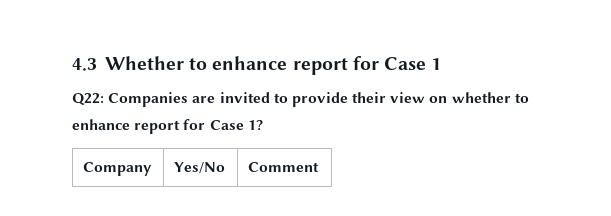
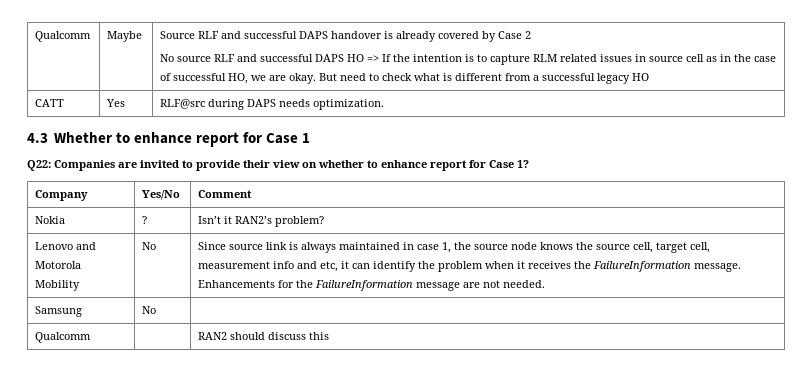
+ Qualcomm | Maybe | Source RLF and successful DAPS handover is already covered by Case 2
+ No source RLF and successful DAPS HO => If the intention is to capture RLM related issues in source cell as in the case of successful HO, we are okay. But need to check what is different from a successful legacy HO
+ CATT | Yes | RLF@src during DAPS needs optimization.
+ Nokia | ? | Isn’t it RAN2’s problem?
+ Lenovo and Motorola Mobility | No | Since source link is always maintained in case 1, the source node knows the source cell, target cell, measurement info and etc, it can identify the problem when it receives the FailureInformation message. Enhancements for the FailureInformation message are not needed.
+ Samsung | No |
+ Qualcomm | | RAN2 should discuss this

